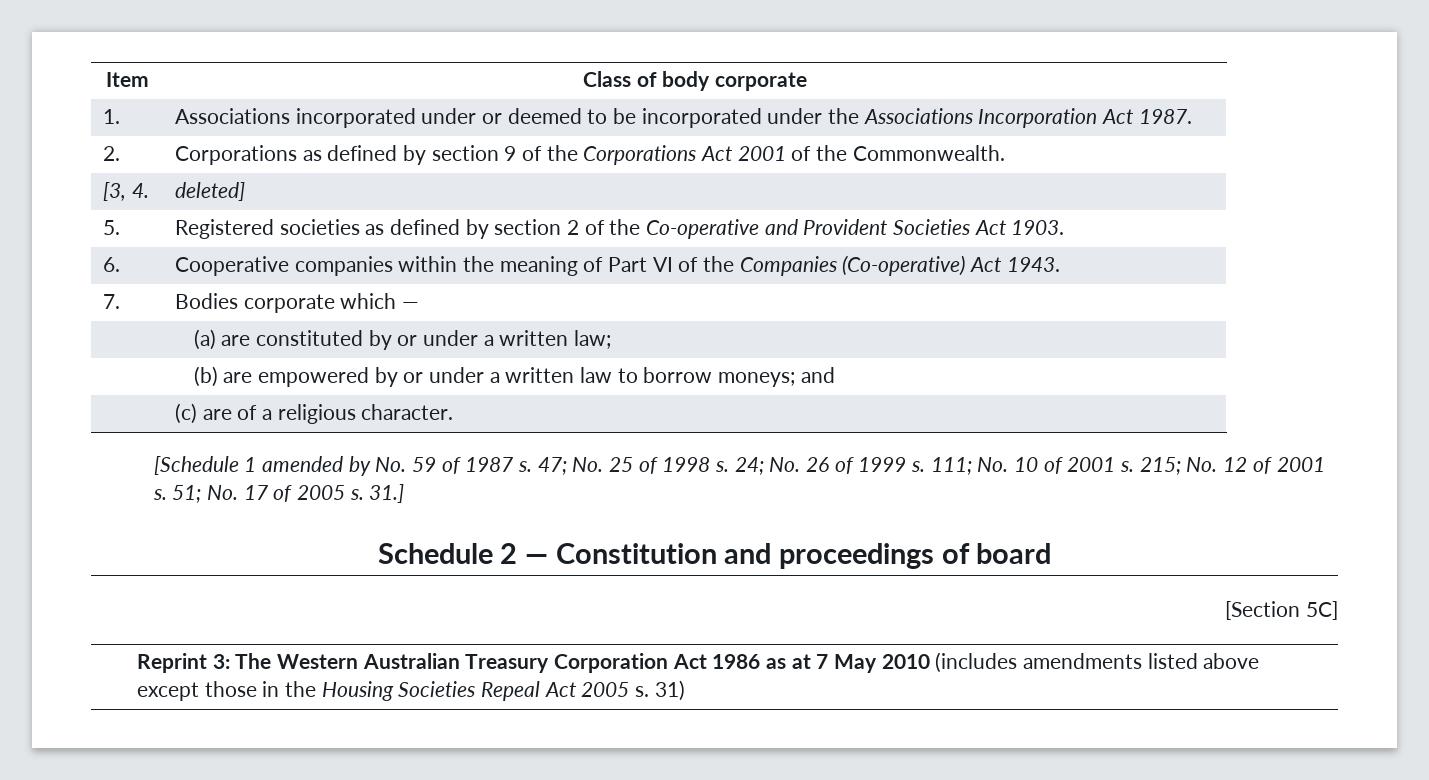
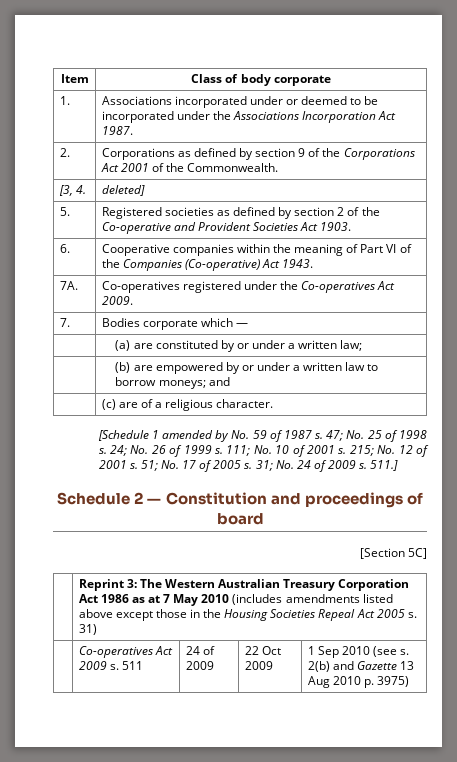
+ 7A. | Co-operatives registered under the Co-operatives Act 2009.
- 31.]
+ 31; No. 24 of 2009 s. 511.]
+ | Co-operatives Act 2009 s. 511 | 24 of 2009 | 22 Oct 2009 | 1 Sep 2010 (see s. 2(b) and Gazette 13 Aug 2010 p. 3975)

